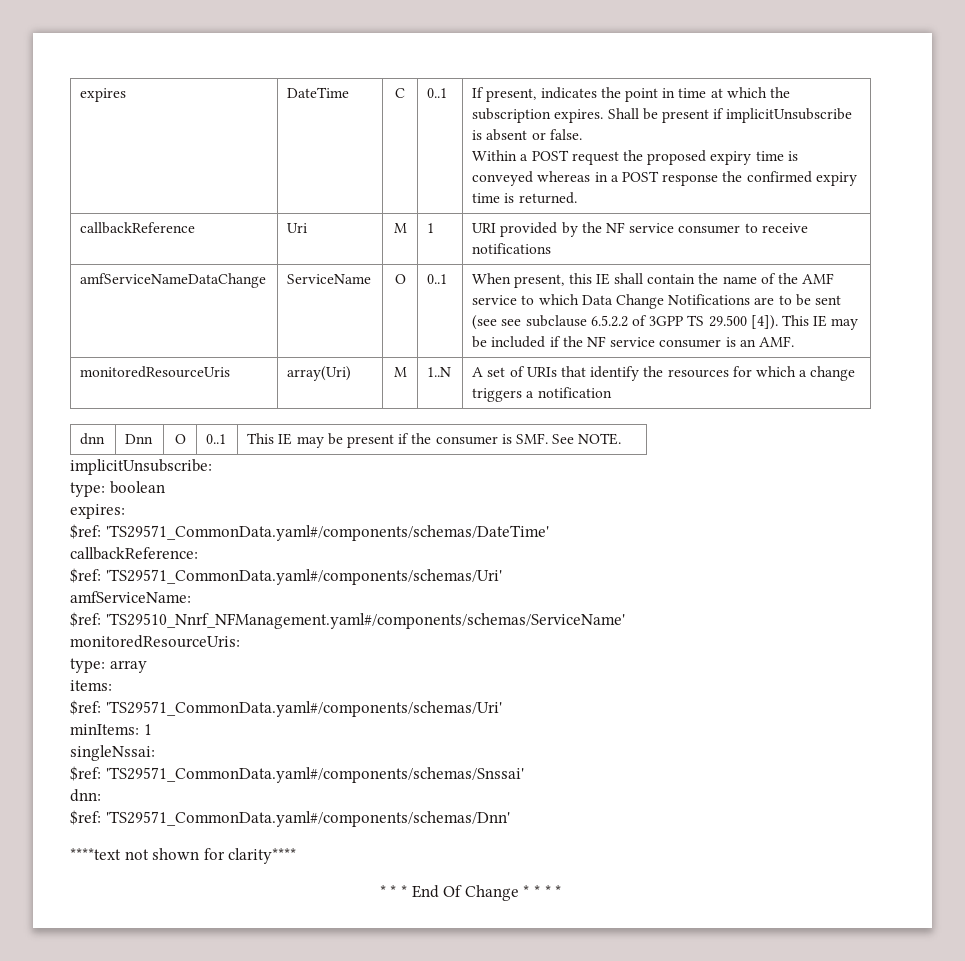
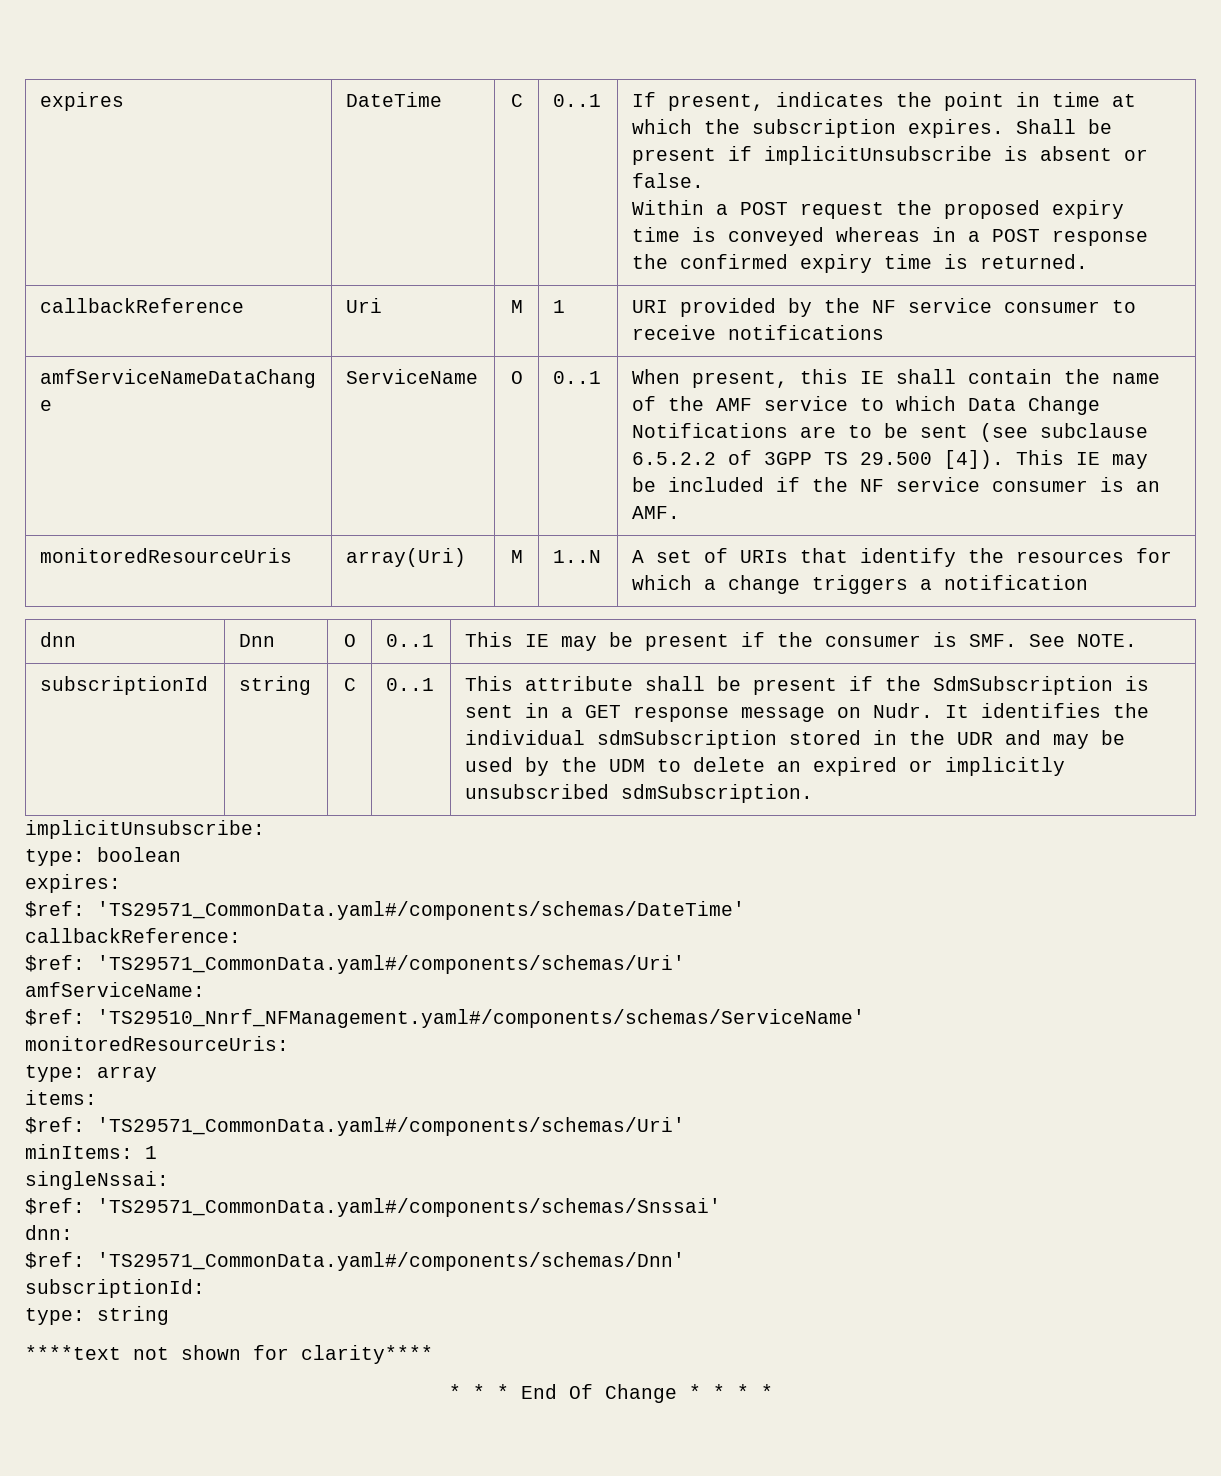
- When present, this IE shall contain the name of the AMF service to which Data Change Notifications are to be sent (see see subclause 6.5.2.2 of 3GPP TS 29.500 [4]).
+ When present, this IE shall contain the name of the AMF service to which Data Change Notifications are to be sent (see subclause 6.5.2.2 of 3GPP TS 29.500 [4]).
+ subscriptionId | string | C | 0..1 | This attribute shall be present if the SdmSubscription is sent in a GET response message on Nudr. It identifies the individual sdmSubscription stored in the UDR and may be used by the UDM to delete an expired or implicitly unsubscribed sdmSubscription.
+ subscriptionId:
+ type: string

